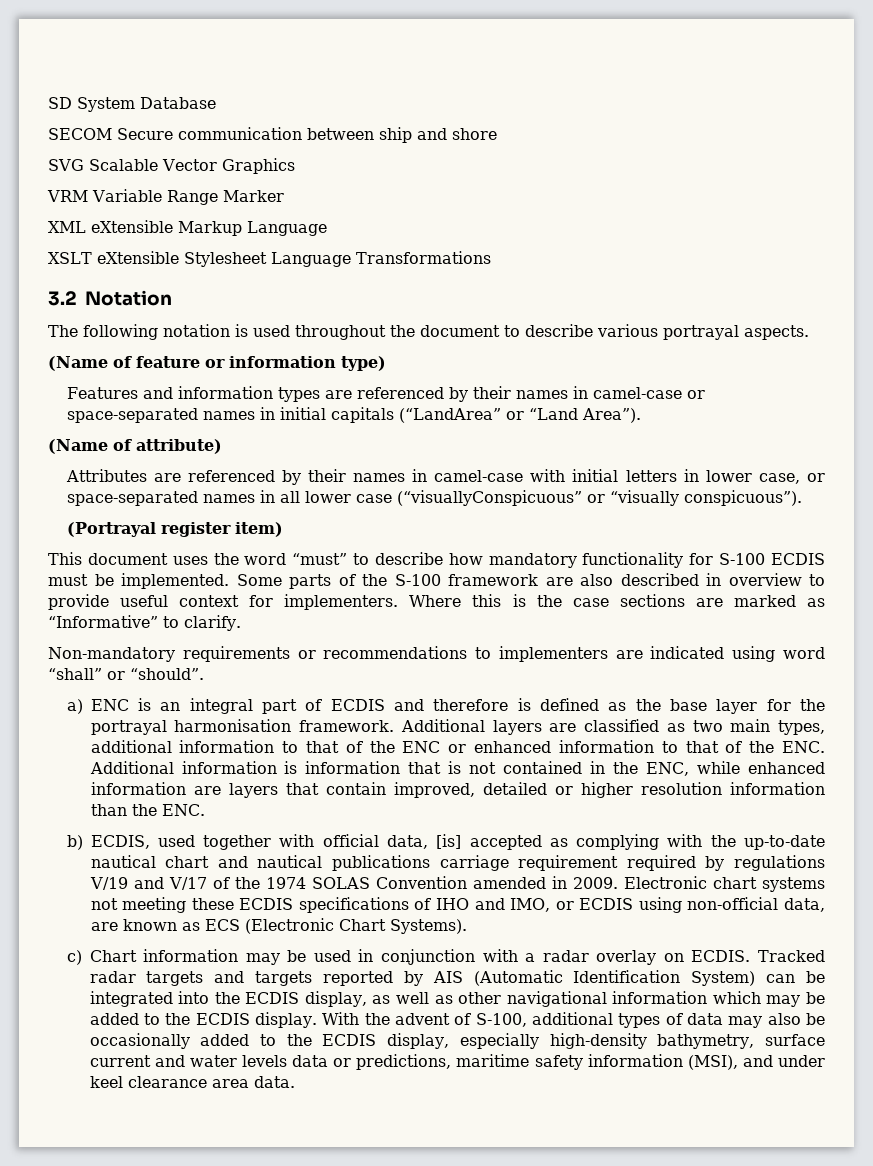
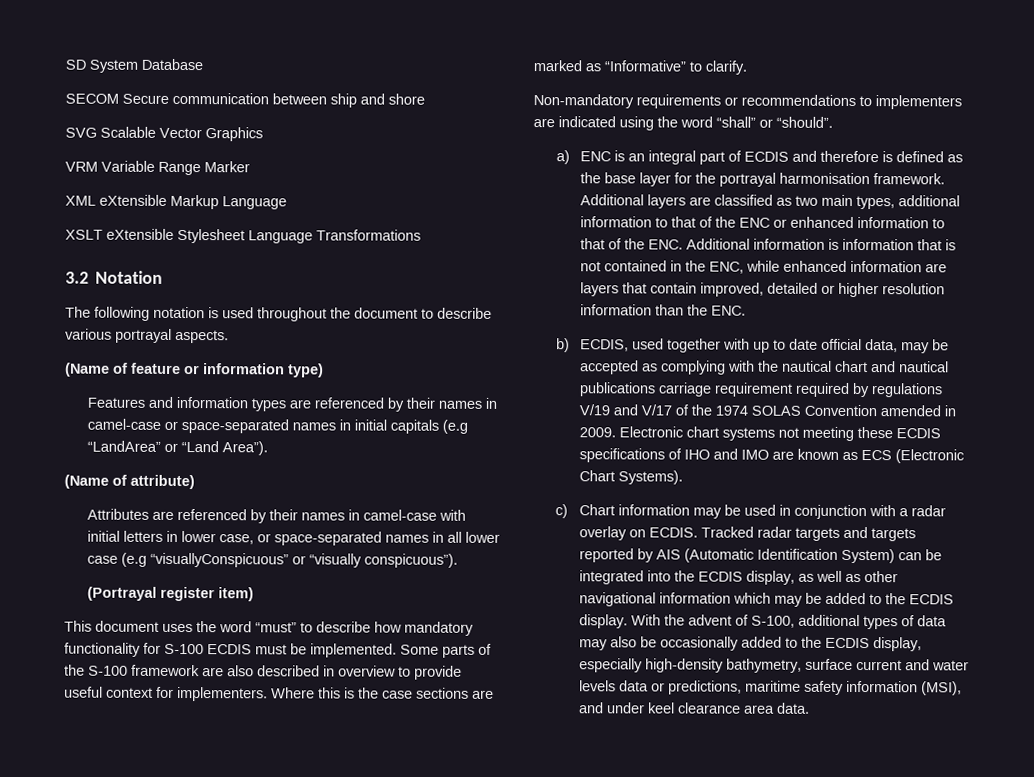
- Features and information types are referenced by their names in camel-case or space-separated names in initial capitals (“LandArea” or “Land Area”).
+ Features and information types are referenced by their names in camel-case or space-separated names in initial capitals (e.g “LandArea” or “Land Area”).
- Attributes are referenced by their names in camel-case with initial letters in lower case, or space-separated names in all lower case (“visuallyConspicuous” or “visually conspicuous”).
+ Attributes are referenced by their names in camel-case with initial letters in lower case, or space-separated names in all lower case (e.g “visuallyConspicuous” or “visually conspicuous”).
- Non-mandatory requirements or recommendations to implementers are indicated using word “shall” or “should”.
+ Non-mandatory requirements or recommendations to implementers are indicated using the word “shall” or “should”.
- b) ECDIS, used together with official data, [is] accepted as complying with the up-to-date nautical chart and nautical publications carriage requirement required by regulations V/19 and V/17 of the 1974 SOLAS Convention amended in 2009.
+ b) ECDIS, used together with up to date official data, may be accepted as complying with the nautical chart and nautical publications carriage requirement required by regulations V/19 and V/17 of the 1974 SOLAS Convention amended in 2009.
- Electronic chart systems not meeting these ECDIS specifications of IHO and IMO, or ECDIS using non-official data, are known as ECS (Electronic Chart Systems).
+ Electronic chart systems not meeting these ECDIS specifications of IHO and IMO are known as ECS (Electronic Chart Systems).

